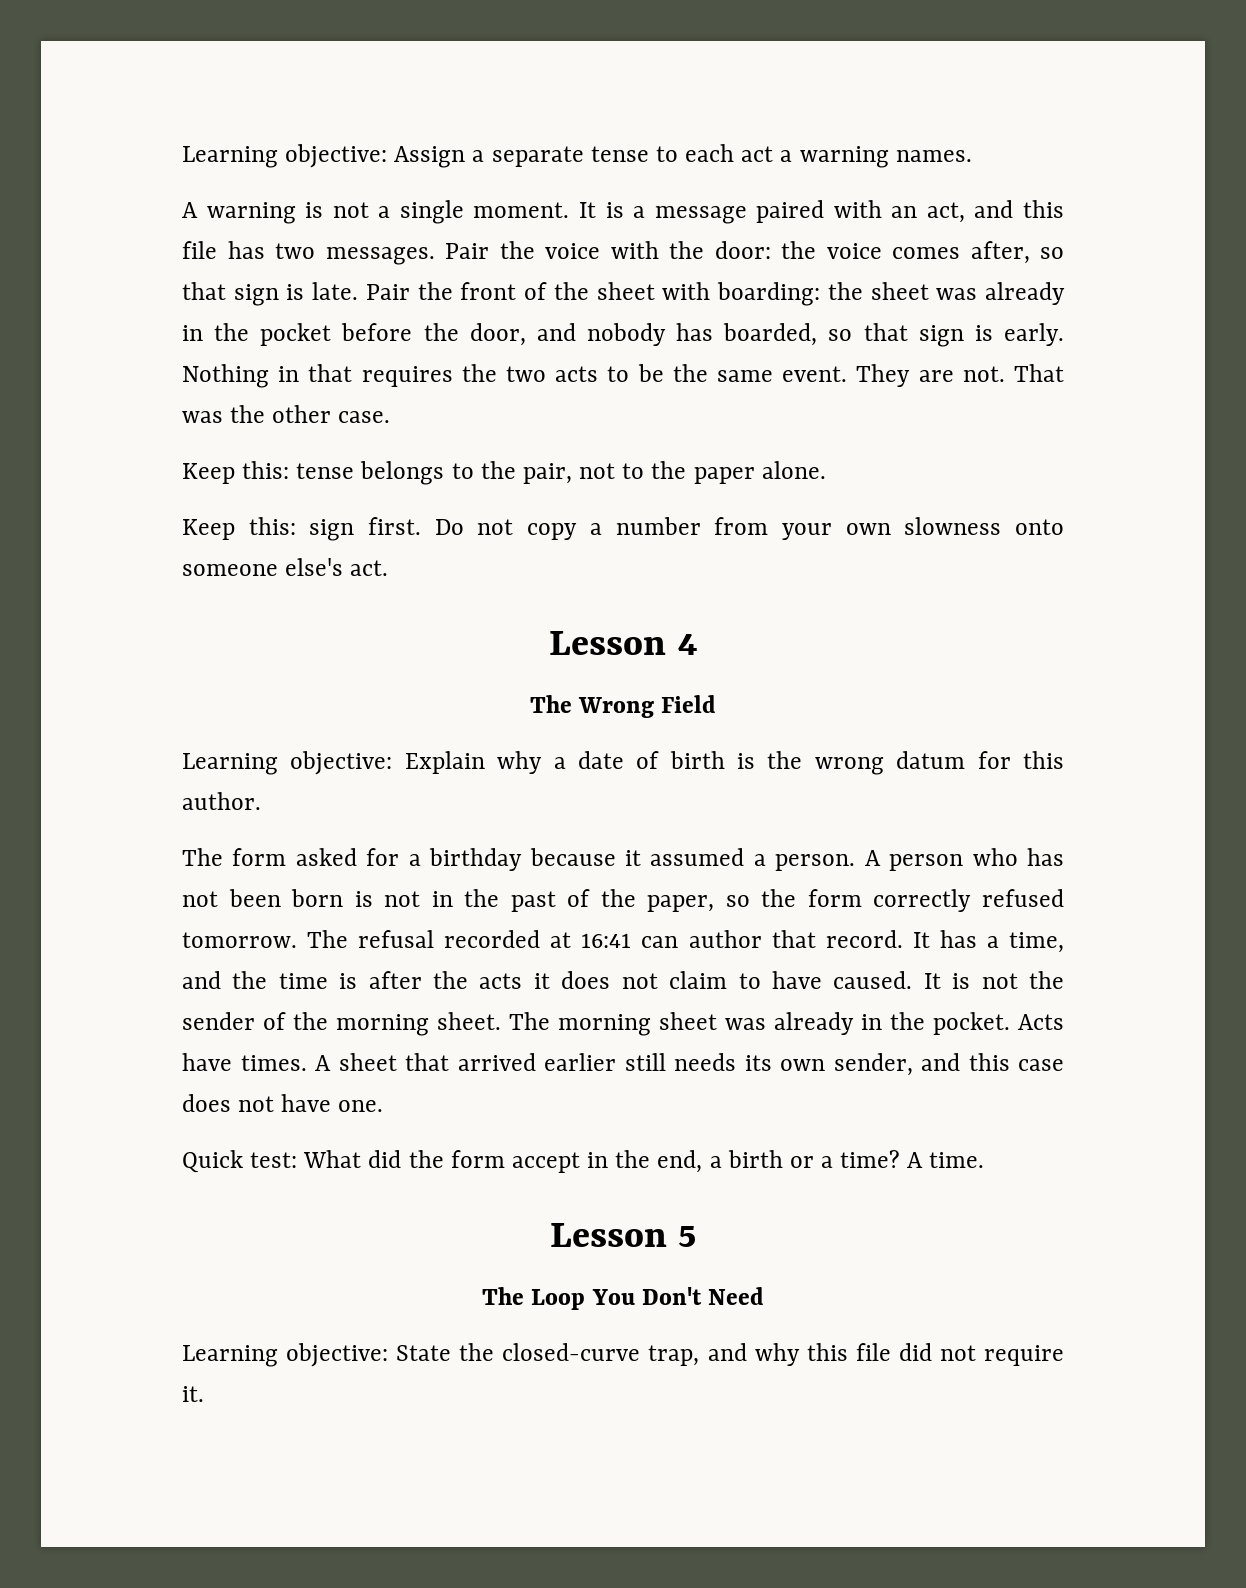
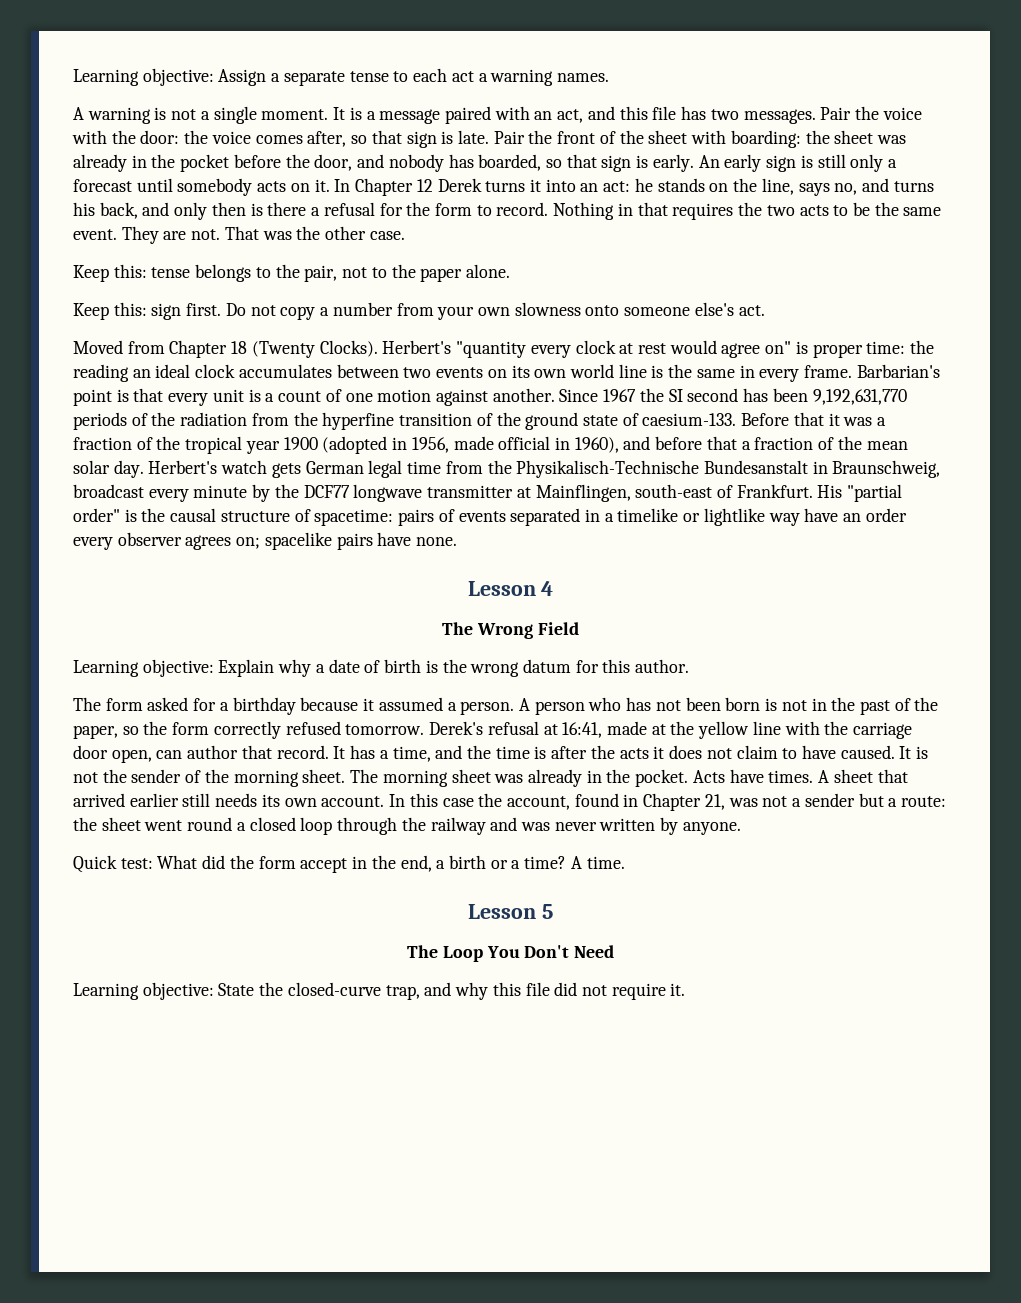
+ An early sign is still only a forecast until somebody acts on it. In Chapter 12 Derek turns it into an act: he stands on the line, says no, and turns his back, and only then is there a refusal for the form to record.
+ Moved from Chapter 18 (Twenty Clocks). Herbert's "quantity every clock at rest would agree on" is proper time: the reading an ideal clock accumulates between two events on its own world line is the same in every frame. Barbarian's point is that every unit is a count of one motion against another. Since 1967 the SI second has been 9,192,631,770 periods of the radiation from the hyperfine transition of the ground state of caesium-133. Before that it was a fraction of the tropical year 1900 (adopted in 1956, made official in 1960), and before that a fraction of the mean solar day. Herbert's watch gets German legal time from the Physikalisch-Technische Bundesanstalt in Braunschweig, broadcast every minute by the DCF77 longwave transmitter at Mainflingen, south-east of Frankfurt. His "partial order" is the causal structure of spacetime: pairs of events separated in a timelike or lightlike way have an order every observer agrees on; spacelike pairs have none.
- The refusal recorded at 16:41 can author that record.
+ Derek's refusal at 16:41, made at the yellow line with the carriage door open, can author that record.
- A sheet that arrived earlier still needs its own sender, and this case does not have one.
+ A sheet that arrived earlier still needs its own account. In this case the account, found in Chapter 21, was not a sender but a route: the sheet went round a closed loop through the railway and was never written by anyone.

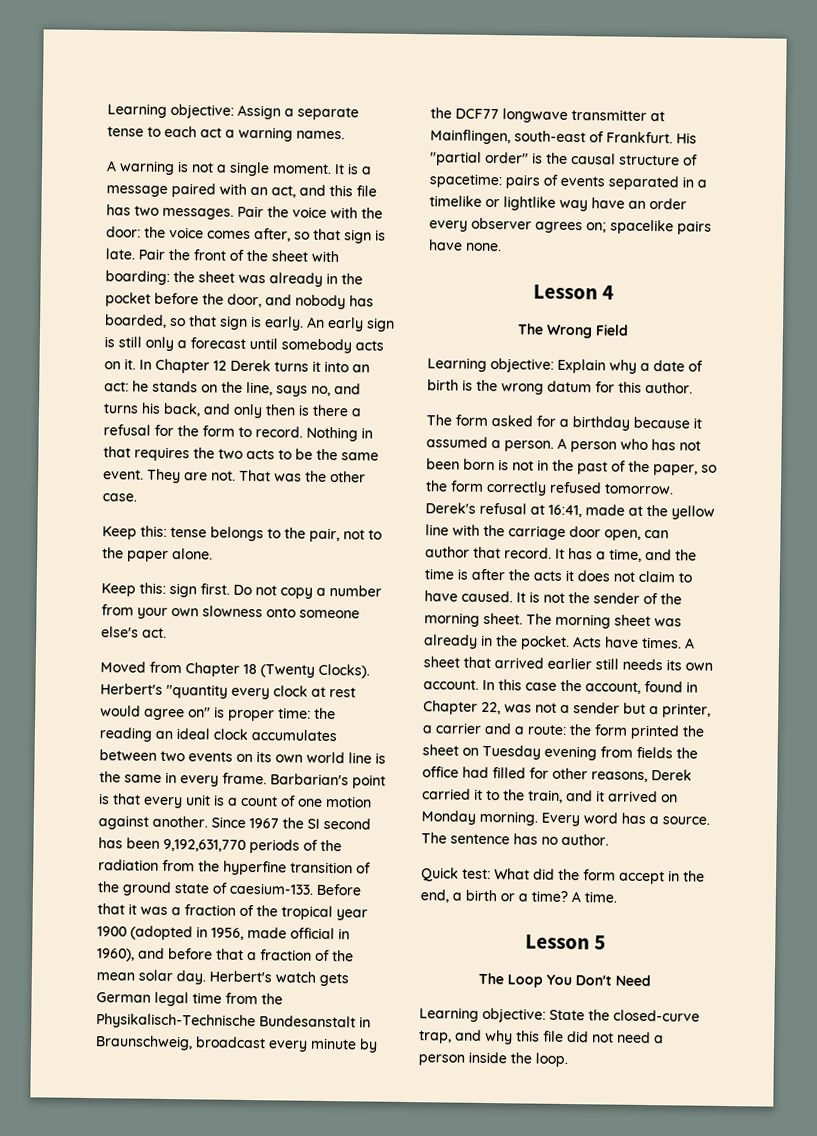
- In this case the account, found in Chapter 21, was not a sender but a route: the sheet went round a closed loop through the railway and was never written by anyone.
+ In this case the account, found in Chapter 22, was not a sender but a printer, a carrier and a route: the form printed the sheet on Tuesday evening from fields the office had filled for other reasons, Derek carried it to the train, and it arrived on Monday morning. Every word has a source. The sentence has no author.
- Learning objective: State the closed-curve trap, and why this file did not require it.
+ Learning objective: State the closed-curve trap, and why this file did not need a person inside the loop.

